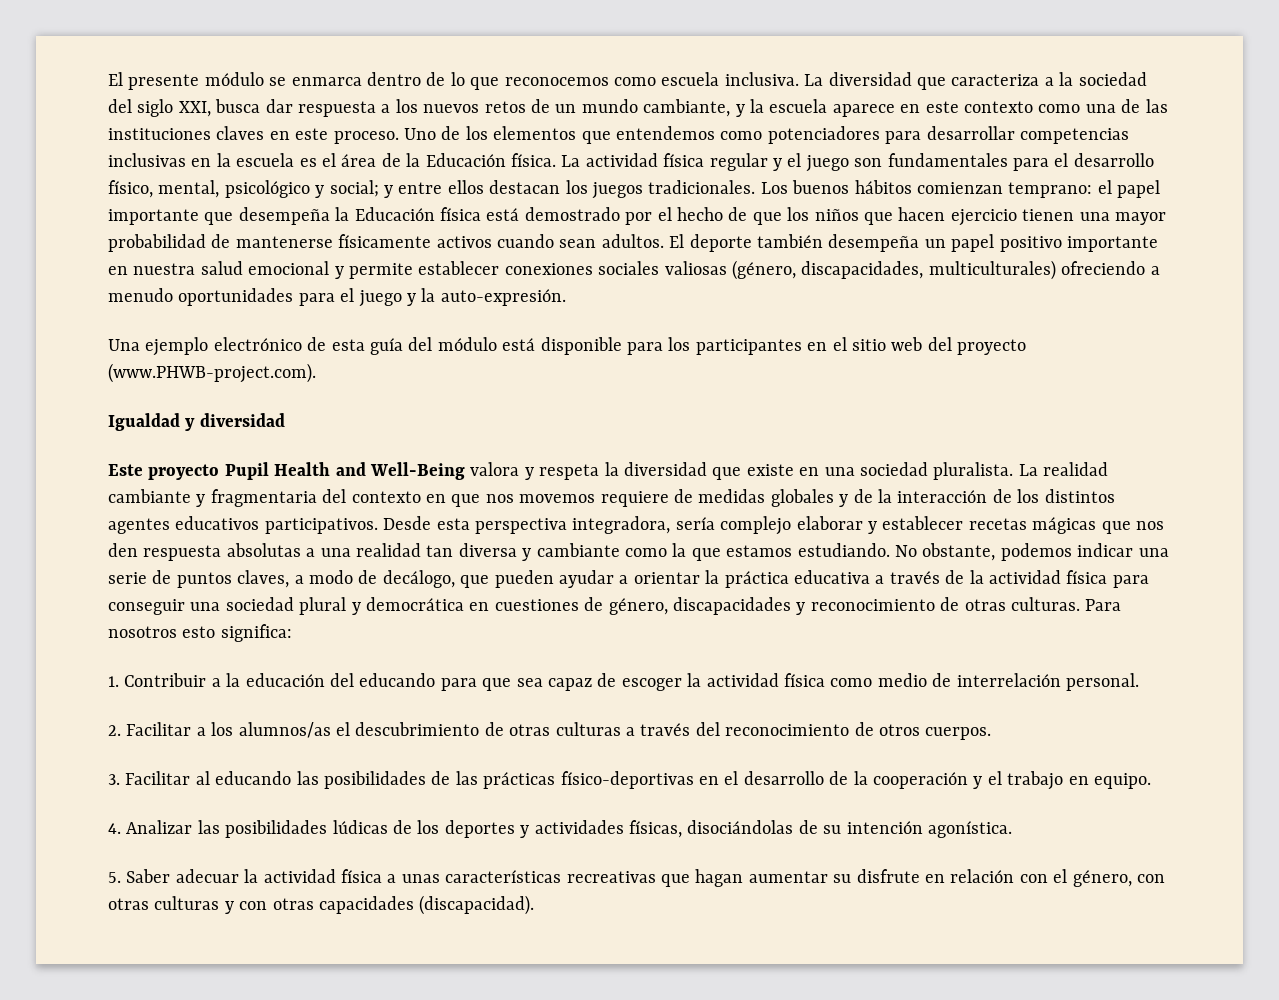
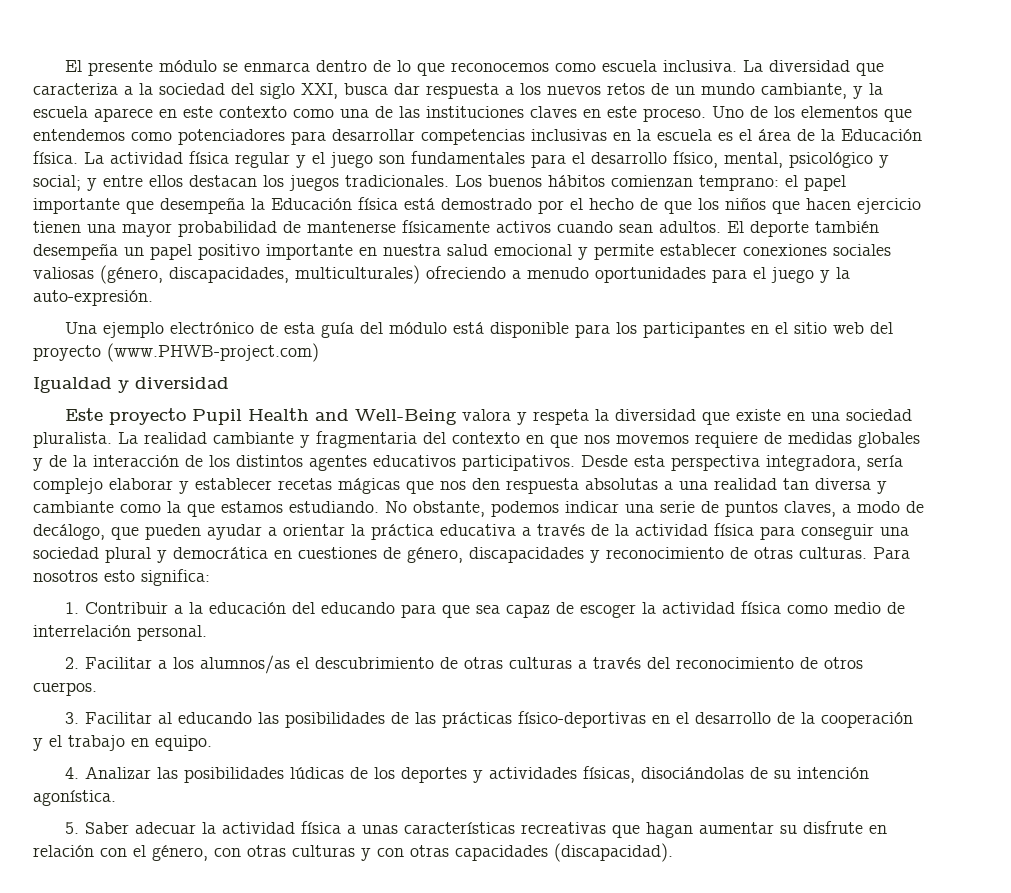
- Una ejemplo electrónico de esta guía del módulo está disponible para los participantes en el sitio web del proyecto (www.PHWB-project.com).
+ Una ejemplo electrónico de esta guía del módulo está disponible para los participantes en el sitio web del proyecto (www.PHWB-project.com)

